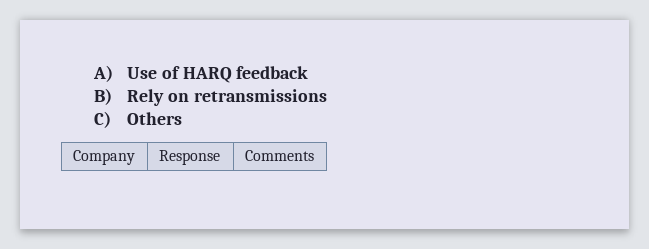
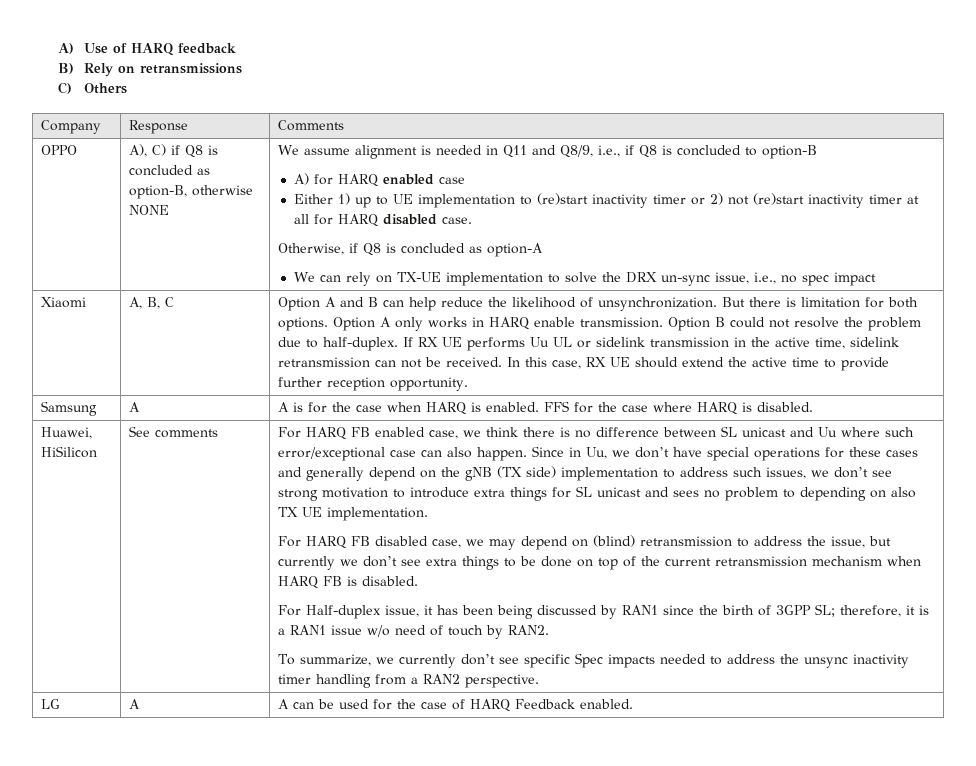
+ OPPO | A), C) if Q8 is concluded as option-B, otherwise NONE | We assume alignment is needed in Q11 and Q8/9, i.e., if Q8 is concluded to option-B
+ A) for HARQ enabled case
+ Either 1) up to UE implementation to (re)start inactivity timer or 2) not (re)start inactivity timer at all for HARQ disabled case.
+ Otherwise, if Q8 is concluded as option-A
+ We can rely on TX-UE implementation to solve the DRX un-sync issue, i.e., no spec impact
+ Xiaomi | A, B, C | Option A and B can help reduce the likelihood of unsynchronization. But there is limitation for both options. Option A only works in HARQ enable transmission. Option B could not resolve the problem due to half-duplex. If RX UE performs Uu UL or sidelink transmission in the active time, sidelink retransmission can not be received. In this case, RX UE should extend the active time to provide further reception opportunity.
+ Samsung | A | A is for the case when HARQ is enabled. FFS for the case where HARQ is disabled.
+ Huawei, HiSilicon | See comments | For HARQ FB enabled case, we think there is no difference between SL unicast and Uu where such error/exceptional case can also happen. Since in Uu, we don’t have special operations for these cases and generally depend on the gNB (TX side) implementation to address such issues, we don’t see strong motivation to introduce extra things for SL unicast and sees no problem to depending on also TX UE implementation.
+ For HARQ FB disabled case, we may depend on (blind) retransmission to address the issue, but currently we don’t see extra things to be done on top of the current retransmission mechanism when HARQ FB is disabled.
+ For Half-duplex issue, it has been being discussed by RAN1 since the birth of 3GPP SL; therefore, it is a RAN1 issue w/o need of touch by RAN2.
+ To summarize, we currently don’t see specific Spec impacts needed to address the unsync inactivity timer handling from a RAN2 perspective.
+ LG | A | A can be used for the case of HARQ Feedback enabled.

